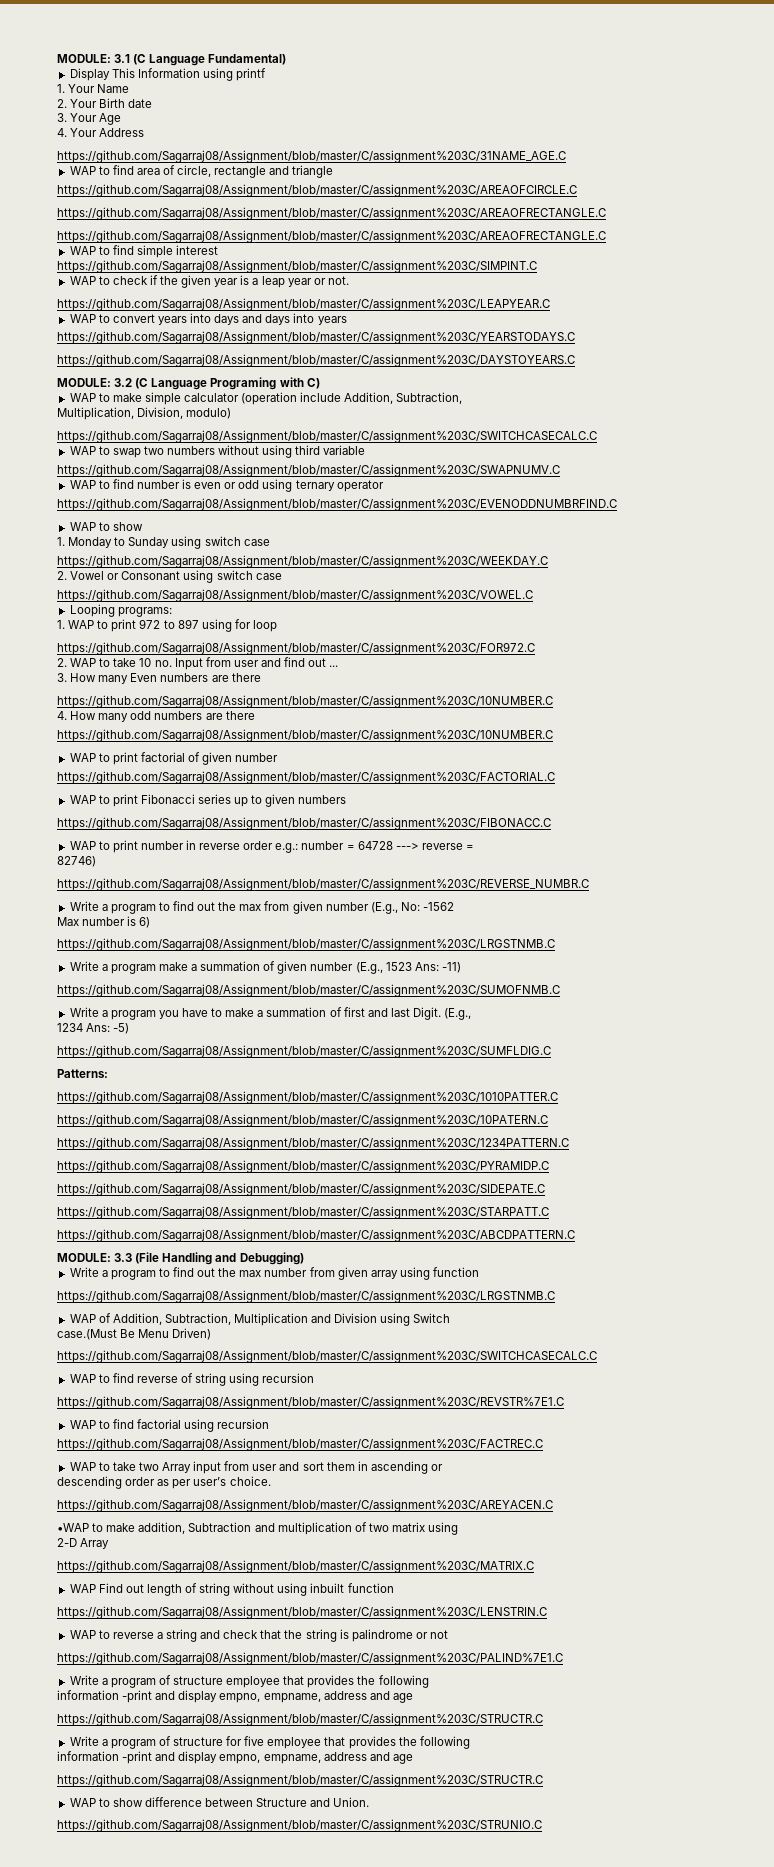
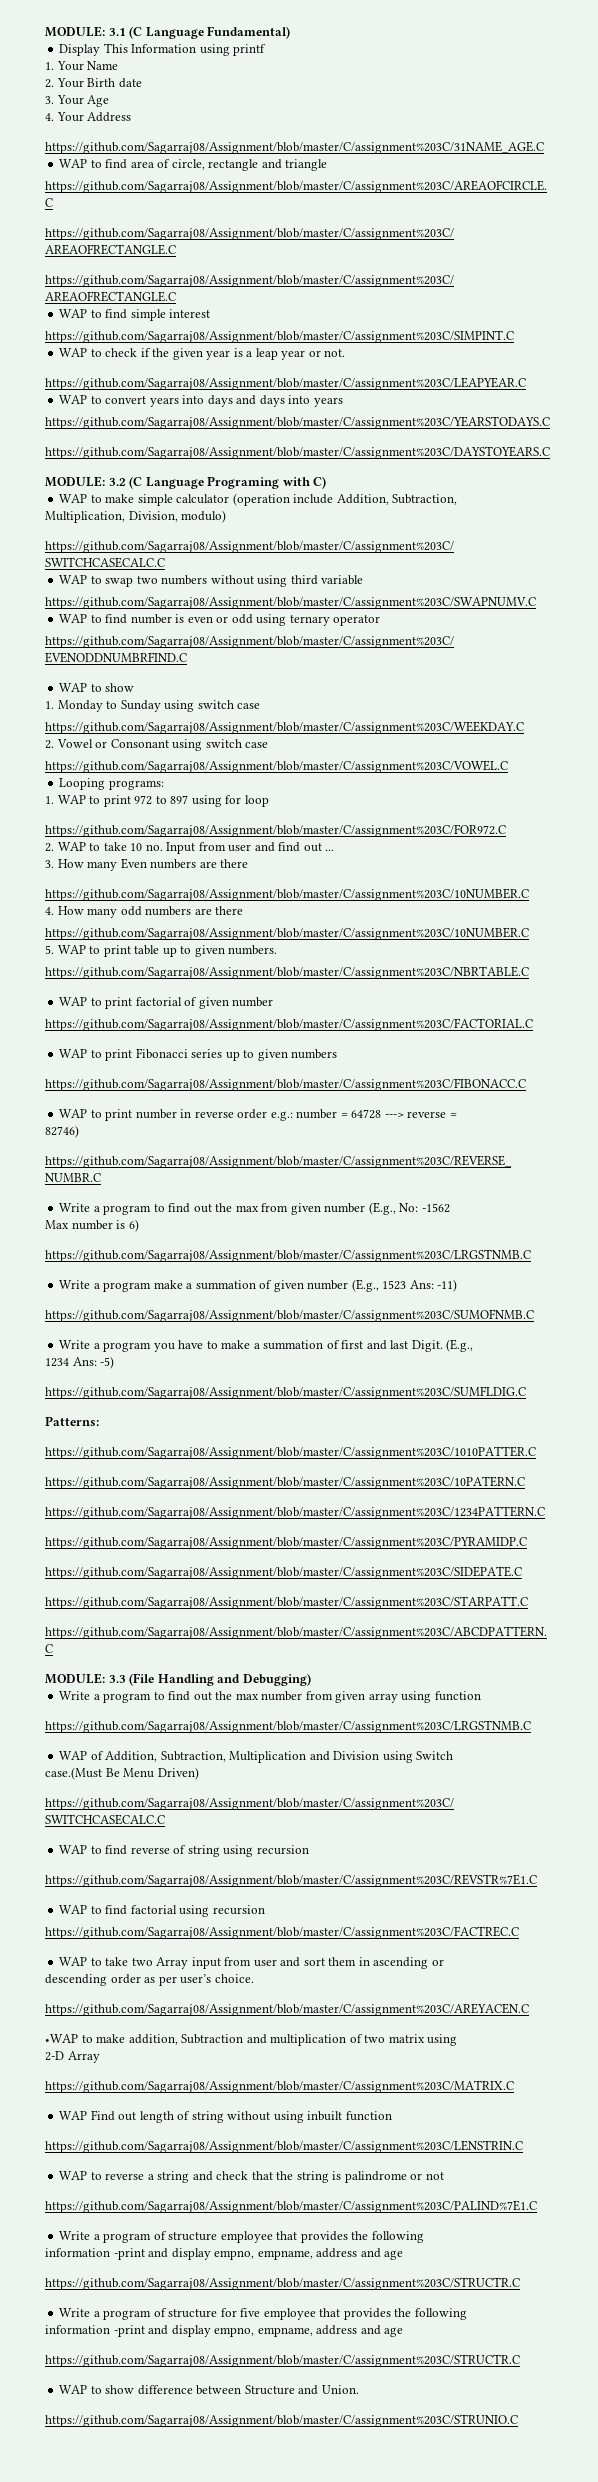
+ 5. WAP to print table up to given numbers.
+ https://github.com/Sagarraj08/Assignment/blob/master/C/assignment%203C/NBRTABLE.C

